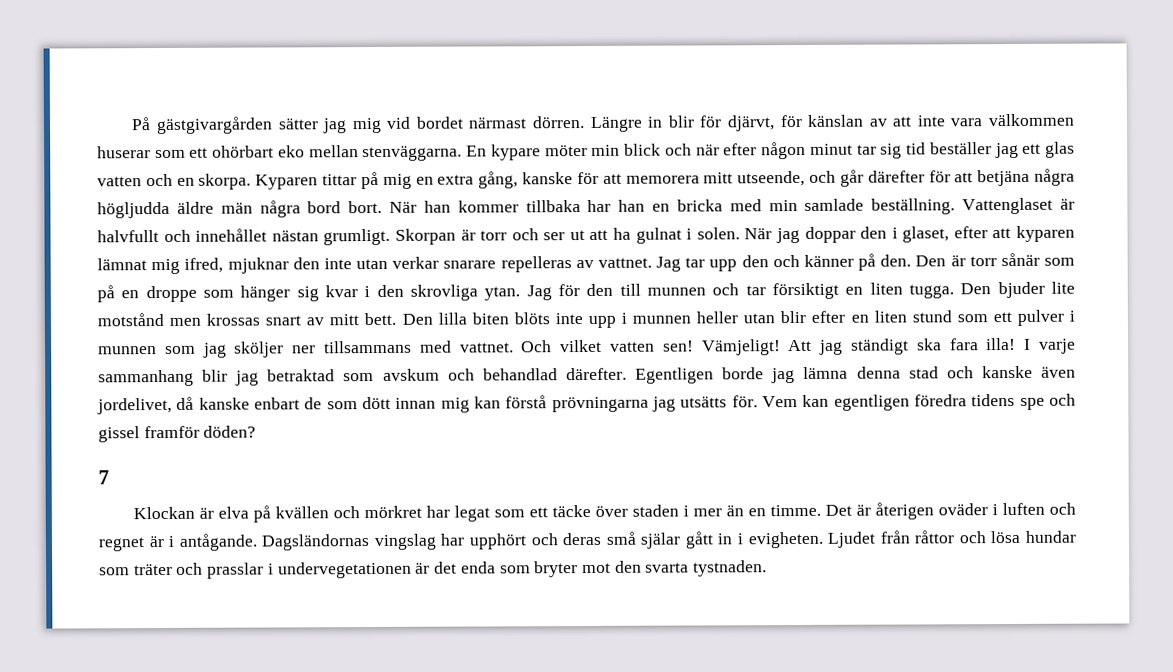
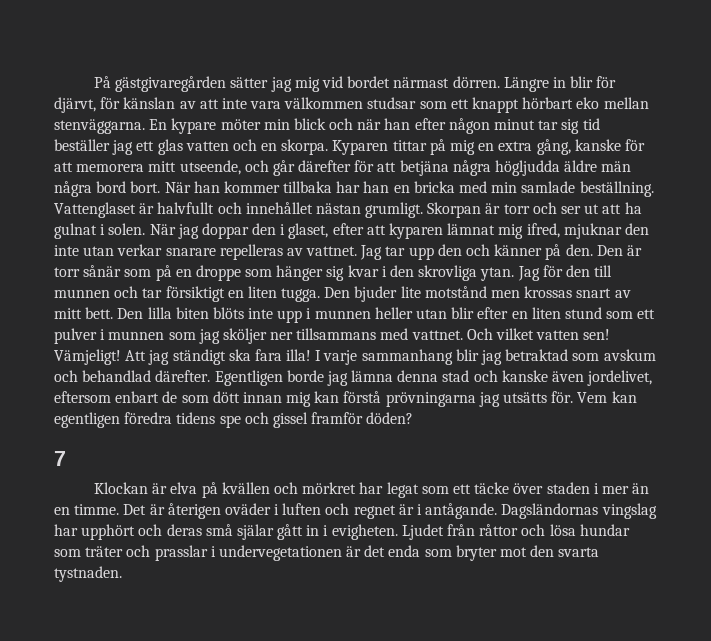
- På gästgivargården sätter jag mig vid bordet närmast dörren.
+ På gästgivaregården sätter jag mig vid bordet närmast dörren.
- Längre in blir för djärvt, för känslan av att inte vara välkommen huserar som ett ohörbart eko mellan stenväggarna.
+ Längre in blir för djärvt, för känslan av att inte vara välkommen studsar som ett knappt hörbart eko mellan stenväggarna.
- En kypare möter min blick och när efter någon minut tar sig tid beställer jag ett glas vatten och en skorpa.
+ En kypare möter min blick och när han efter någon minut tar sig tid beställer jag ett glas vatten och en skorpa.
- Egentligen borde jag lämna denna stad och kanske även jordelivet, då kanske enbart de som dött innan mig kan förstå prövningarna jag utsätts för.
+ Egentligen borde jag lämna denna stad och kanske även jordelivet, eftersom enbart de som dött innan mig kan förstå prövningarna jag utsätts för.

